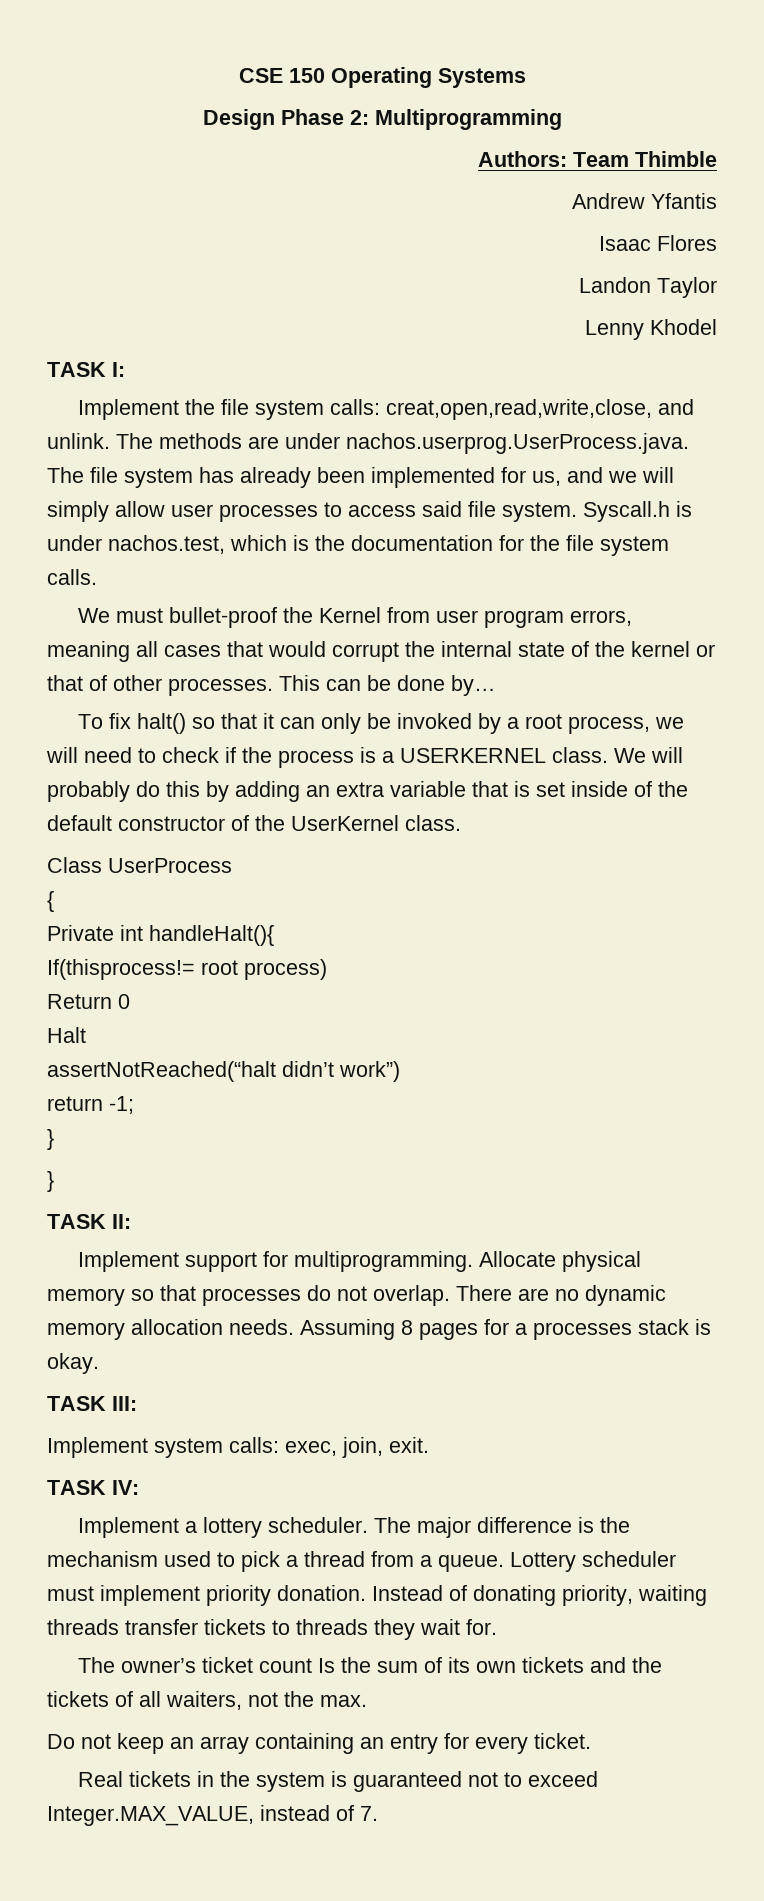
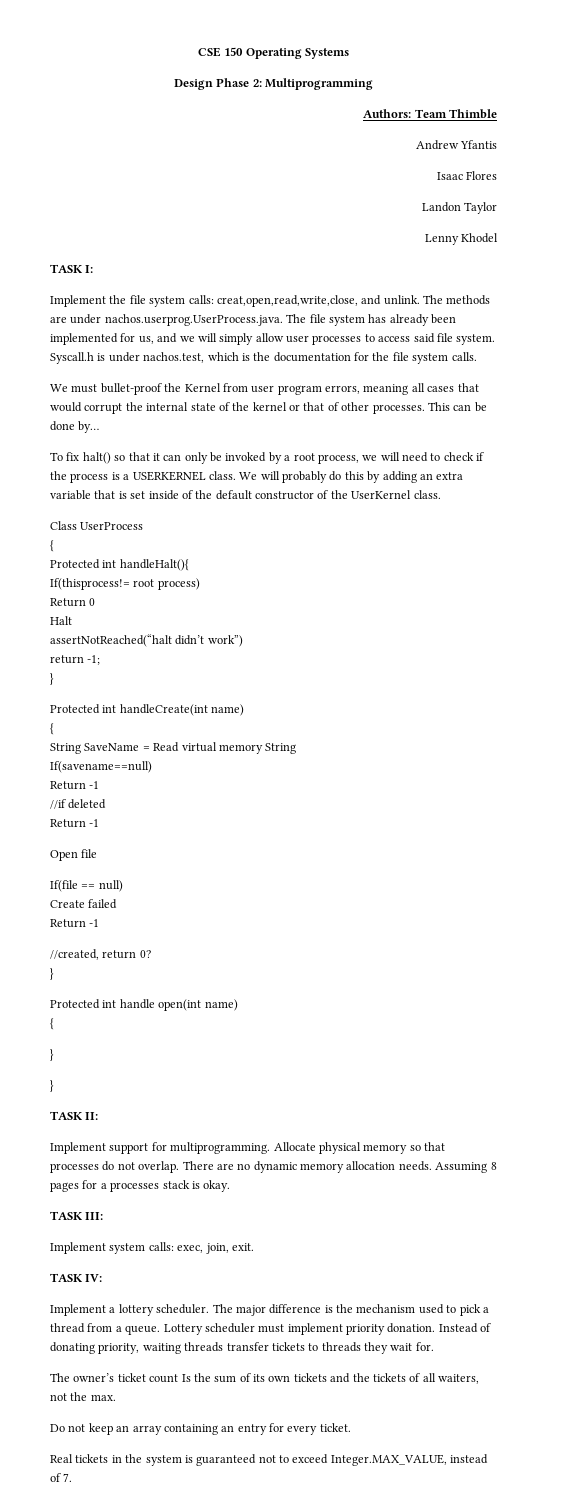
- Private int handleHalt(){
+ Protected int handleHalt(){
+ Protected int handleCreate(int name)
+ {
+ String SaveName = Read virtual memory String
+ If(savename==null)
+ Return -1
+ //if deleted
+ Return -1
+ Open file
+ If(file == null)
+ Create failed
+ Return -1
+ //created, return 0?
+ }
+ Protected int handle open(int name)
+ {
+ }

